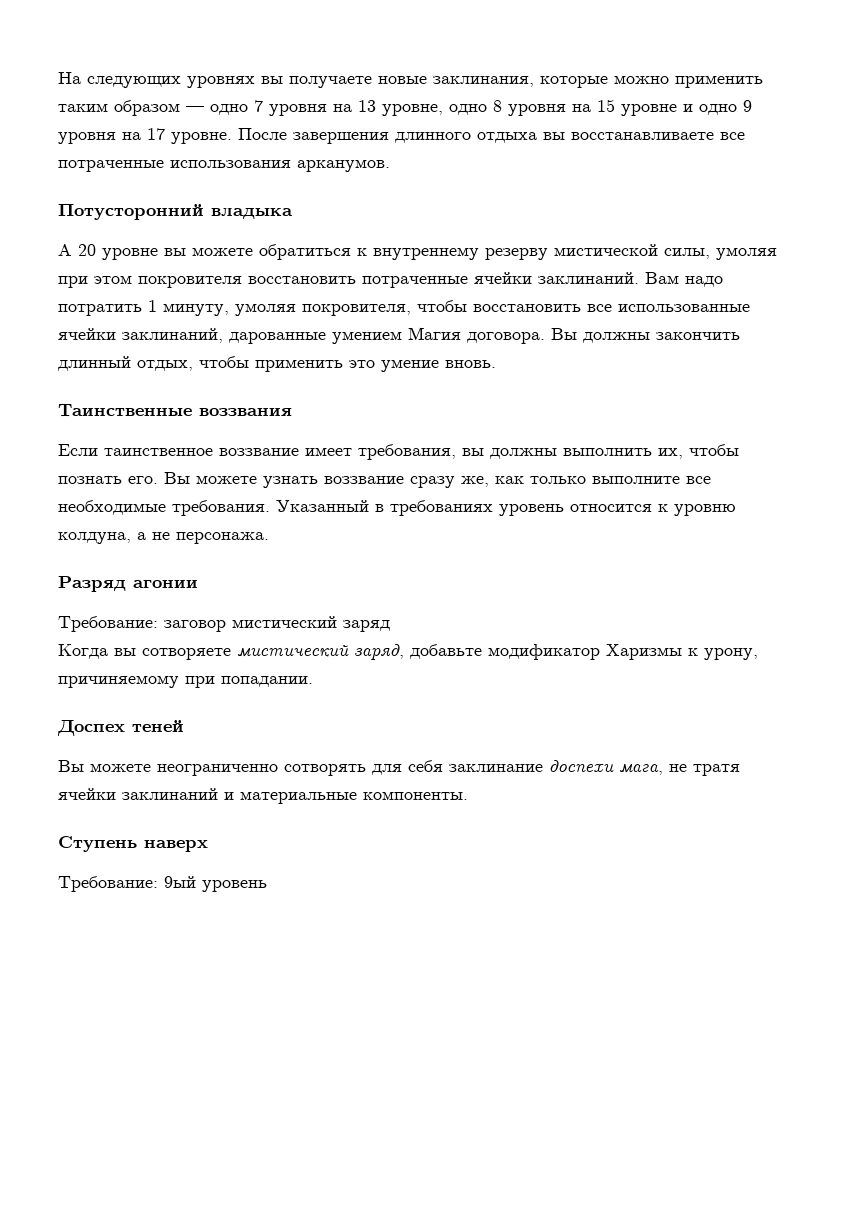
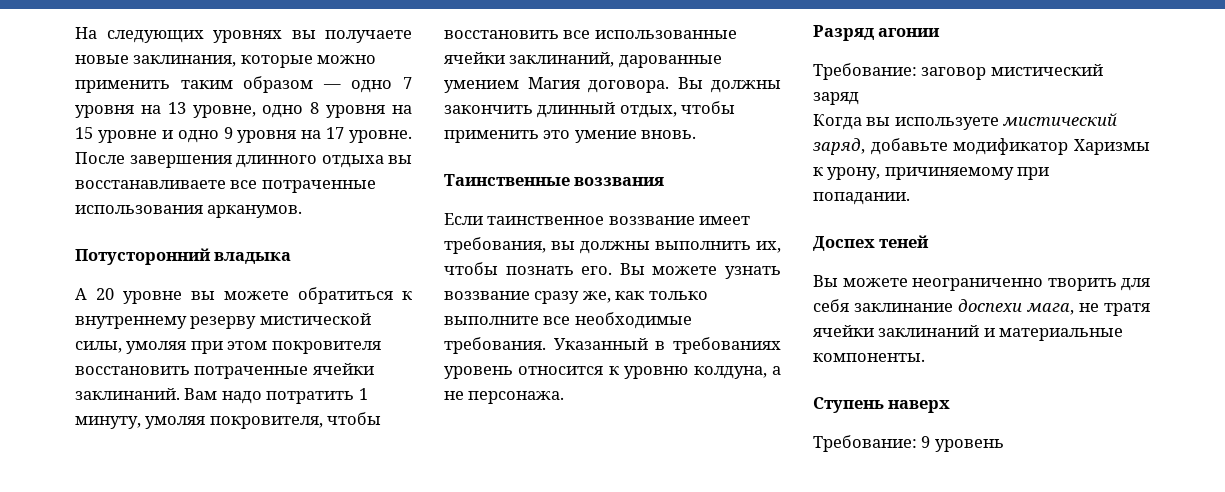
- Когда вы сотворяете мистический заряд, добавьте модификатор Харизмы к урону, причиняемому при попадании.
+ Когда вы используете мистический заряд, добавьте модификатор Харизмы к урону, причиняемому при попадании.
- Вы можете неограниченно сотворять для себя заклинание доспехи мага, не тратя ячейки заклинаний и материальные компоненты.
+ Вы можете неограниченно творить для себя заклинание доспехи мага, не тратя ячейки заклинаний и материальные компоненты.
- Требование: 9ый уровень
+ Требование: 9 уровень

